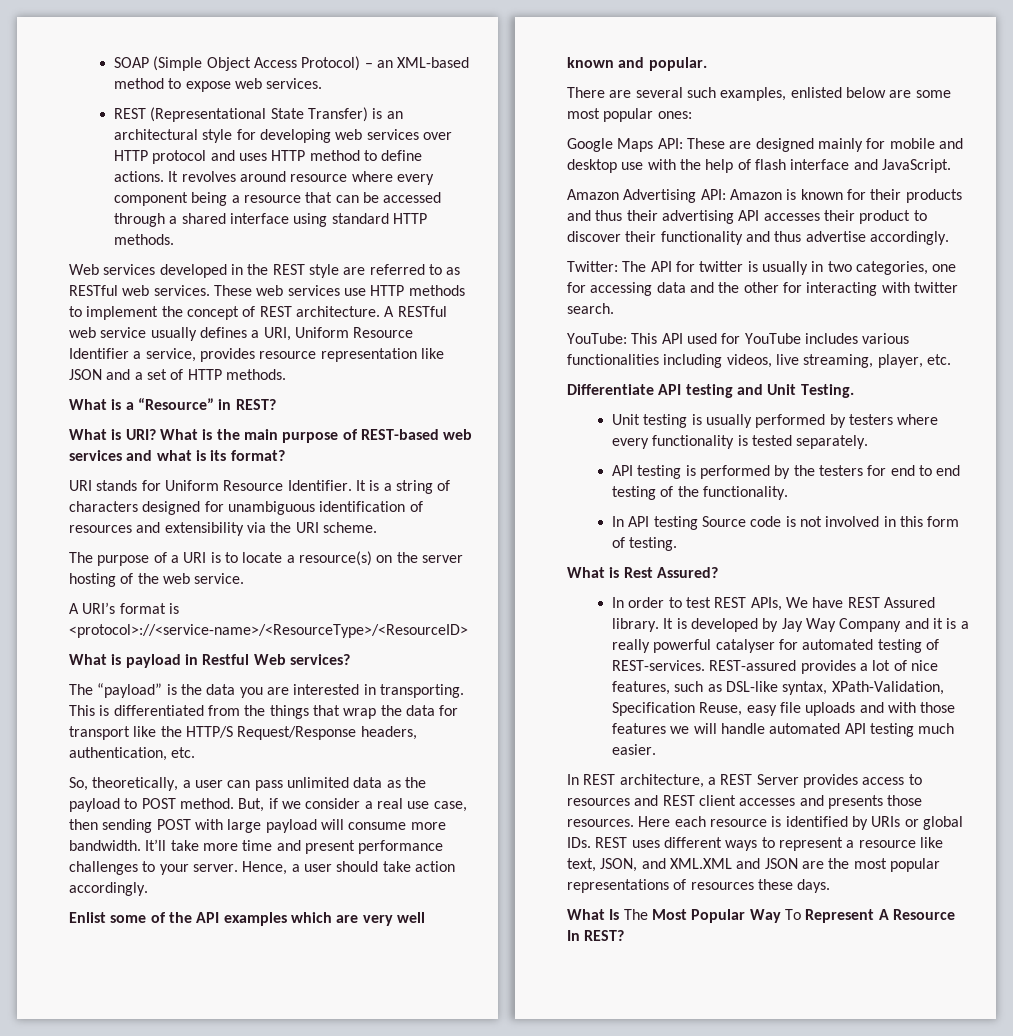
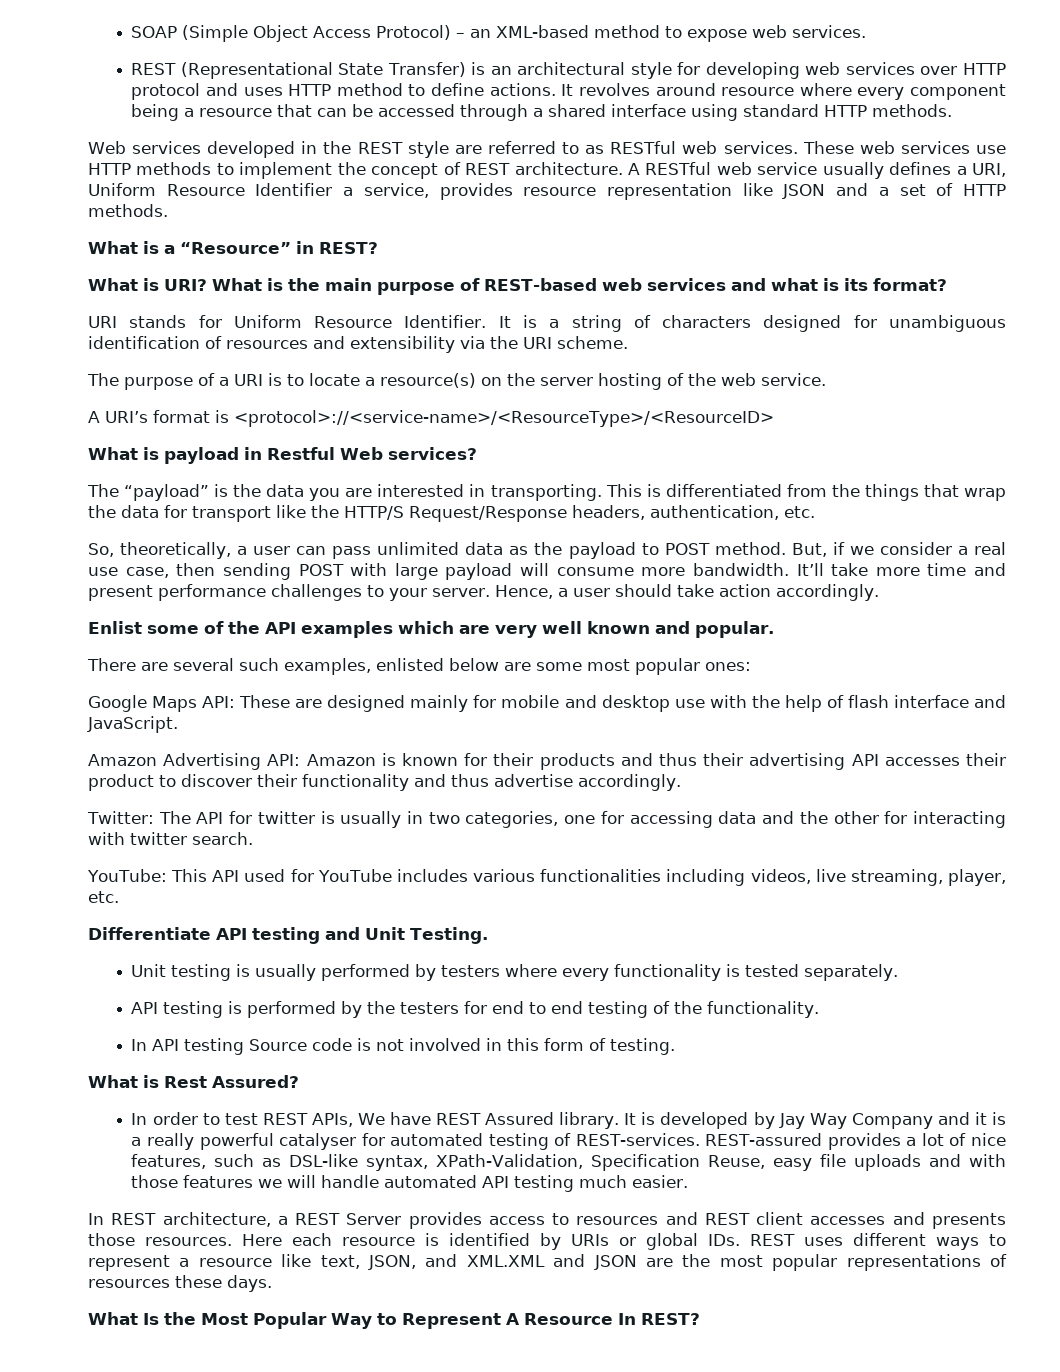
- What Is The Most Popular Way To Represent A Resource In REST?
+ What Is the Most Popular Way to Represent A Resource In REST?

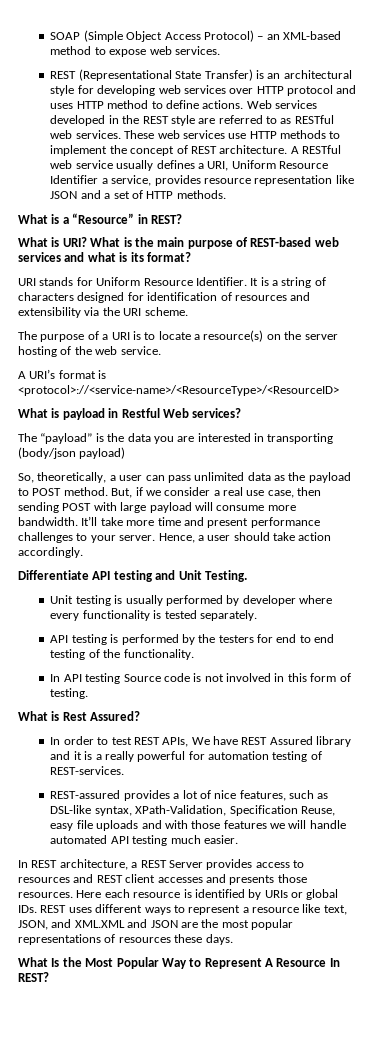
- REST (Representational State Transfer) is an architectural style for developing web services over HTTP protocol and uses HTTP method to define actions. It revolves around resource where every component being a resource that can be accessed through a shared interface using standard HTTP methods.
- Web services developed in the REST style are referred to as RESTful web services.
+ REST (Representational State Transfer) is an architectural style for developing web services over HTTP protocol and uses HTTP method to define actions. Web services developed in the REST style are referred to as RESTful web services.
- It is a string of characters designed for unambiguous identification of resources and extensibility via the URI scheme.
+ It is a string of characters designed for identification of resources and extensibility via the URI scheme.
- The “payload” is the data you are interested in transporting. This is differentiated from the things that wrap the data for transport like the HTTP/S Request/Response headers, authentication, etc.
+ The “payload” is the data you are interested in transporting (body/json payload)
- Enlist some of the API examples which are very well known and popular.
- There are several such examples, enlisted below are some most popular ones:
- Google Maps API: These are designed mainly for mobile and desktop use with the help of flash interface and JavaScript.
- Amazon Advertising API: Amazon is known for their products and thus their advertising API accesses their product to discover their functionality and thus advertise accordingly.
- Twitter: The API for twitter is usually in two categories, one for accessing data and the other for interacting with twitter search.
- YouTube: This API used for YouTube includes various functionalities including videos, live streaming, player, etc.
- Unit testing is usually performed by testers where every functionality is tested separately.
+ Unit testing is usually performed by developer where every functionality is tested separately.
- In order to test REST APIs, We have REST Assured library. It is developed by Jay Way Company and it is a really powerful catalyser for automated testing of REST-services. REST-assured provides a lot of nice features, such as DSL-like syntax, XPath-Validation, Specification Reuse, easy file uploads and with those features we will handle automated API testing much easier.
+ In order to test REST APIs, We have REST Assured library and it is a really powerful for automation testing of REST-services.
+ REST-assured provides a lot of nice features, such as DSL-like syntax, XPath-Validation, Specification Reuse, easy file uploads and with those features we will handle automated API testing much easier.

